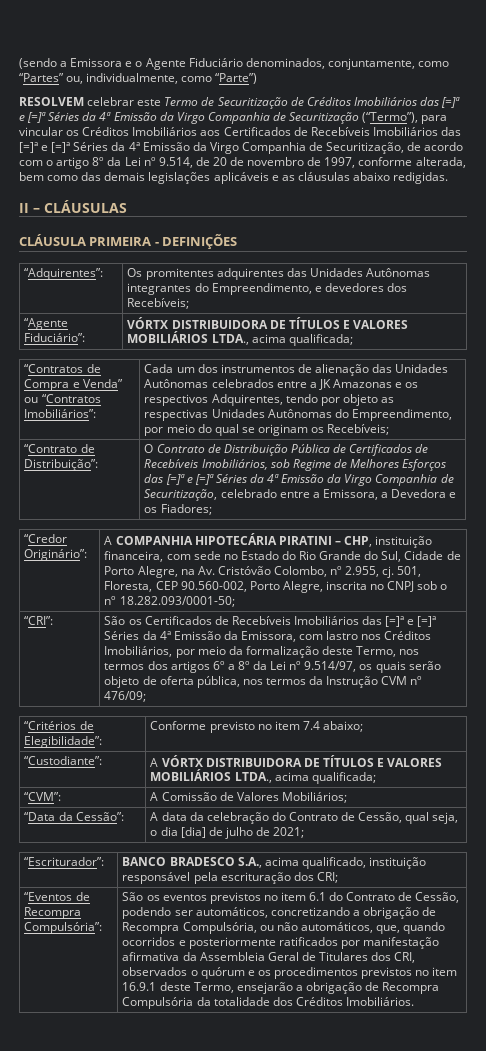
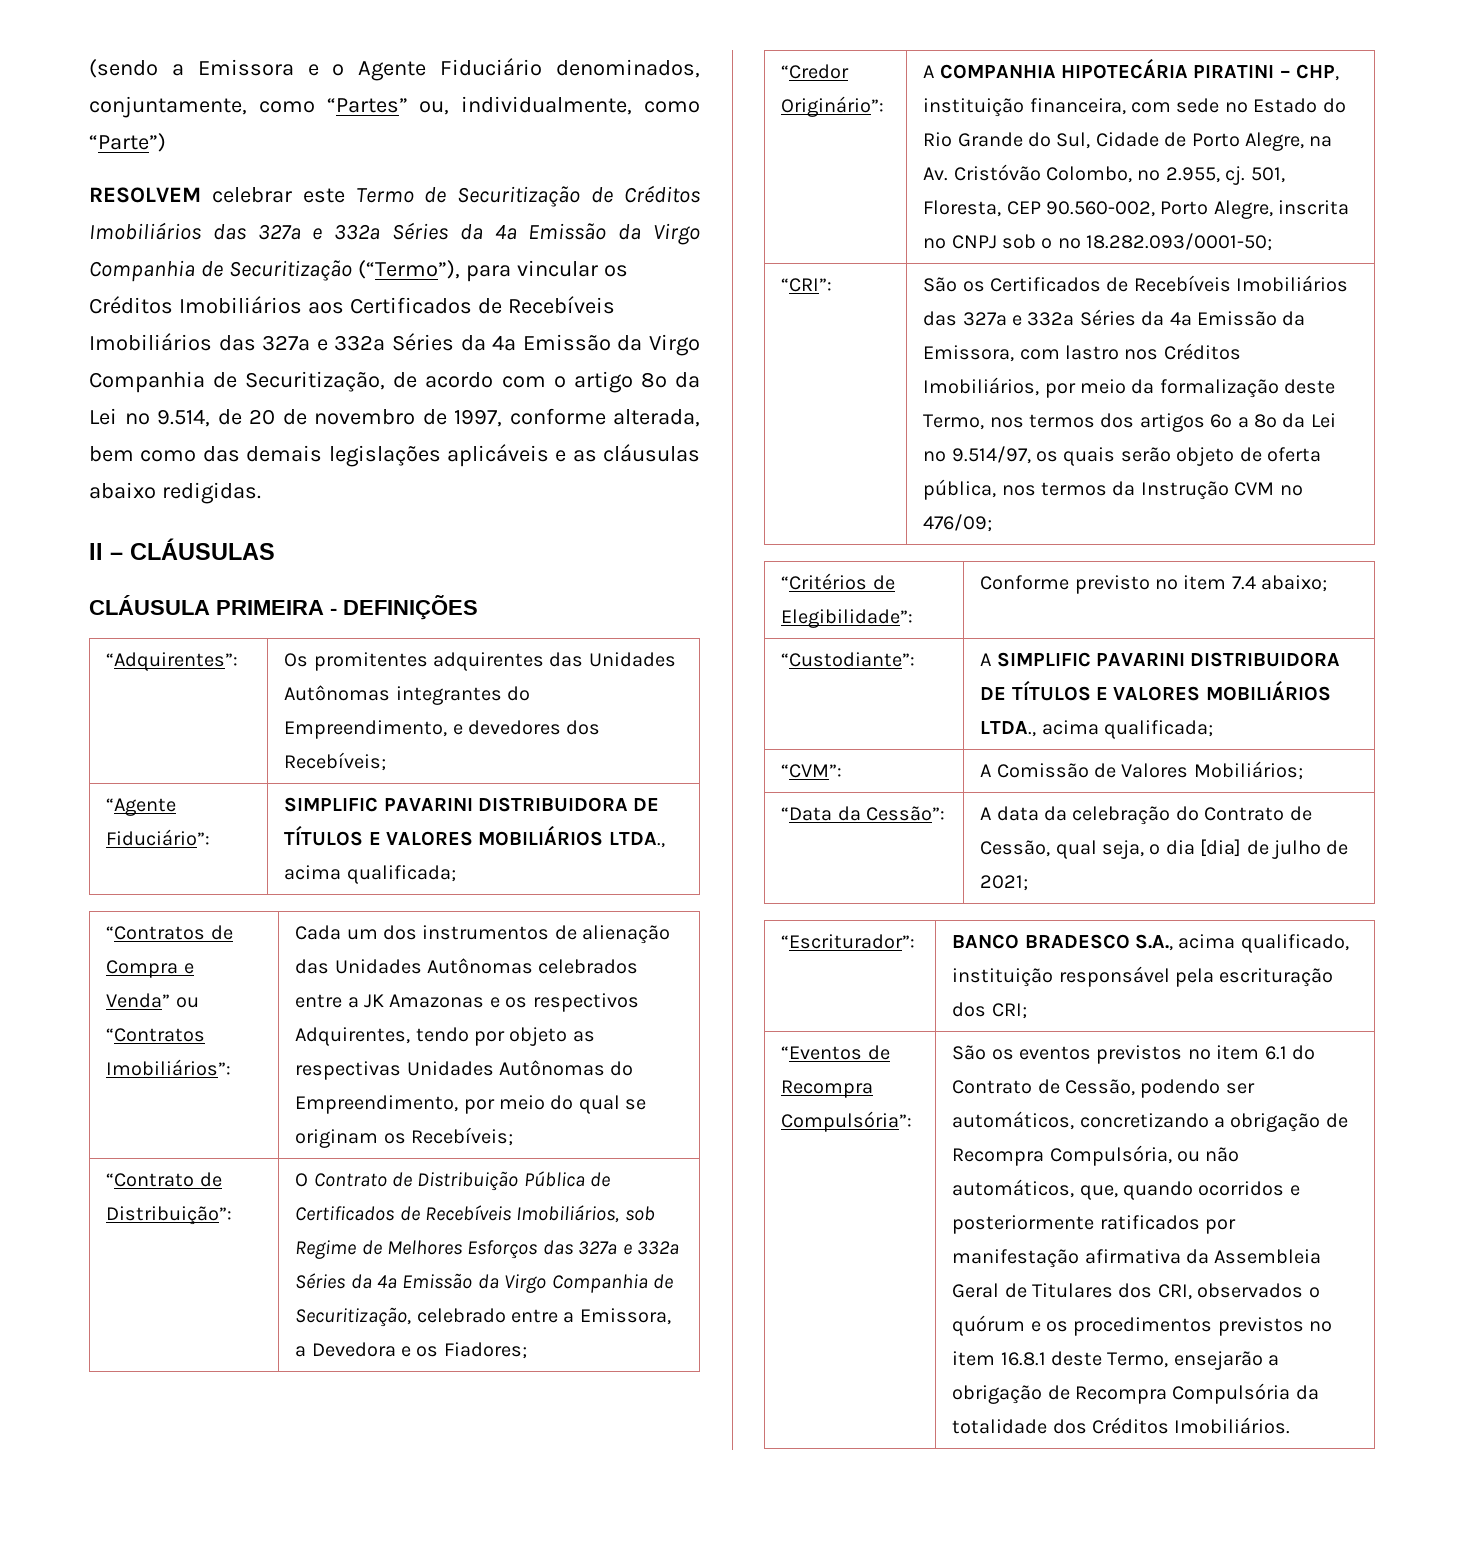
- RESOLVEM celebrar este Termo de Securitização de Créditos Imobiliários das [=]ª e [=]ª Séries da 4ª Emissão da Virgo Companhia de Securitização (“Termo”), para vincular os Créditos Imobiliários aos Certificados de Recebíveis Imobiliários das [=]ª e [=]ª Séries da 4ª Emissão da Virgo Companhia de Securitização, de acordo com o artigo 8º da Lei nº 9.514, de 20 de novembro de 1997, conforme alterada, bem como das demais legislações aplicáveis e as cláusulas abaixo redigidas.
+ RESOLVEM celebrar este Termo de Securitização de Créditos Imobiliários das 327ª e 332ª Séries da 4ª Emissão da Virgo Companhia de Securitização (“Termo”), para vincular os Créditos Imobiliários aos Certificados de Recebíveis Imobiliários das 327ª e 332ª Séries da 4ª Emissão da Virgo Companhia de Securitização, de acordo com o artigo 8º da Lei nº 9.514, de 20 de novembro de 1997, conforme alterada, bem como das demais legislações aplicáveis e as cláusulas abaixo redigidas.
- “Agente Fiduciário”: | VÓRTX DISTRIBUIDORA DE TÍTULOS E VALORES MOBILIÁRIOS LTDA., acima qualificada;
+ “Agente Fiduciário”: | SIMPLIFIC PAVARINI DISTRIBUIDORA DE TÍTULOS E VALORES MOBILIÁRIOS LTDA., acima qualificada;
- “Contrato de Distribuição”: | O Contrato de Distribuição Pública de Certificados de Recebíveis Imobiliários, sob Regime de Melhores Esforços das [=]ª e [=]ª Séries da 4ª Emissão da Virgo Companhia de Securitização, celebrado entre a Emissora, a Devedora e os Fiadores;
+ “Contrato de Distribuição”: | O Contrato de Distribuição Pública de Certificados de Recebíveis Imobiliários, sob Regime de Melhores Esforços das 327ª e 332ª Séries da 4ª Emissão da Virgo Companhia de Securitização, celebrado entre a Emissora, a Devedora e os Fiadores;
- São os Certificados de Recebíveis Imobiliários das [=]ª e [=]ª Séries da 4ª Emissão da Emissora, com lastro nos Créditos Imobiliários, por meio da formalização deste Termo, nos termos dos artigos 6º a 8º da Lei nº 9.514/97, os quais serão objeto de oferta pública, nos termos da Instrução CVM nº 476/09;
+ São os Certificados de Recebíveis Imobiliários das 327ª e 332ª Séries da 4ª Emissão da Emissora, com lastro nos Créditos Imobiliários, por meio da formalização deste Termo, nos termos dos artigos 6º a 8º da Lei nº 9.514/97, os quais serão objeto de oferta pública, nos termos da Instrução CVM nº 476/09;
- “Custodiante”: | A VÓRTX DISTRIBUIDORA DE TÍTULOS E VALORES MOBILIÁRIOS LTDA., acima qualificada;
+ “Custodiante”: | A SIMPLIFIC PAVARINI DISTRIBUIDORA DE TÍTULOS E VALORES MOBILIÁRIOS LTDA., acima qualificada;
- São os eventos previstos no item 6.1 do Contrato de Cessão, podendo ser automáticos, concretizando a obrigação de Recompra Compulsória, ou não automáticos, que, quando ocorridos e posteriormente ratificados por manifestação afirmativa da Assembleia Geral de Titulares dos CRI, observados o quórum e os procedimentos previstos no item 16.9.1 deste Termo, ensejarão a obrigação de Recompra Compulsória da totalidade dos Créditos Imobiliários.
+ São os eventos previstos no item 6.1 do Contrato de Cessão, podendo ser automáticos, concretizando a obrigação de Recompra Compulsória, ou não automáticos, que, quando ocorridos e posteriormente ratificados por manifestação afirmativa da Assembleia Geral de Titulares dos CRI, observados o quórum e os procedimentos previstos no item 16.8.1 deste Termo, ensejarão a obrigação de Recompra Compulsória da totalidade dos Créditos Imobiliários.

